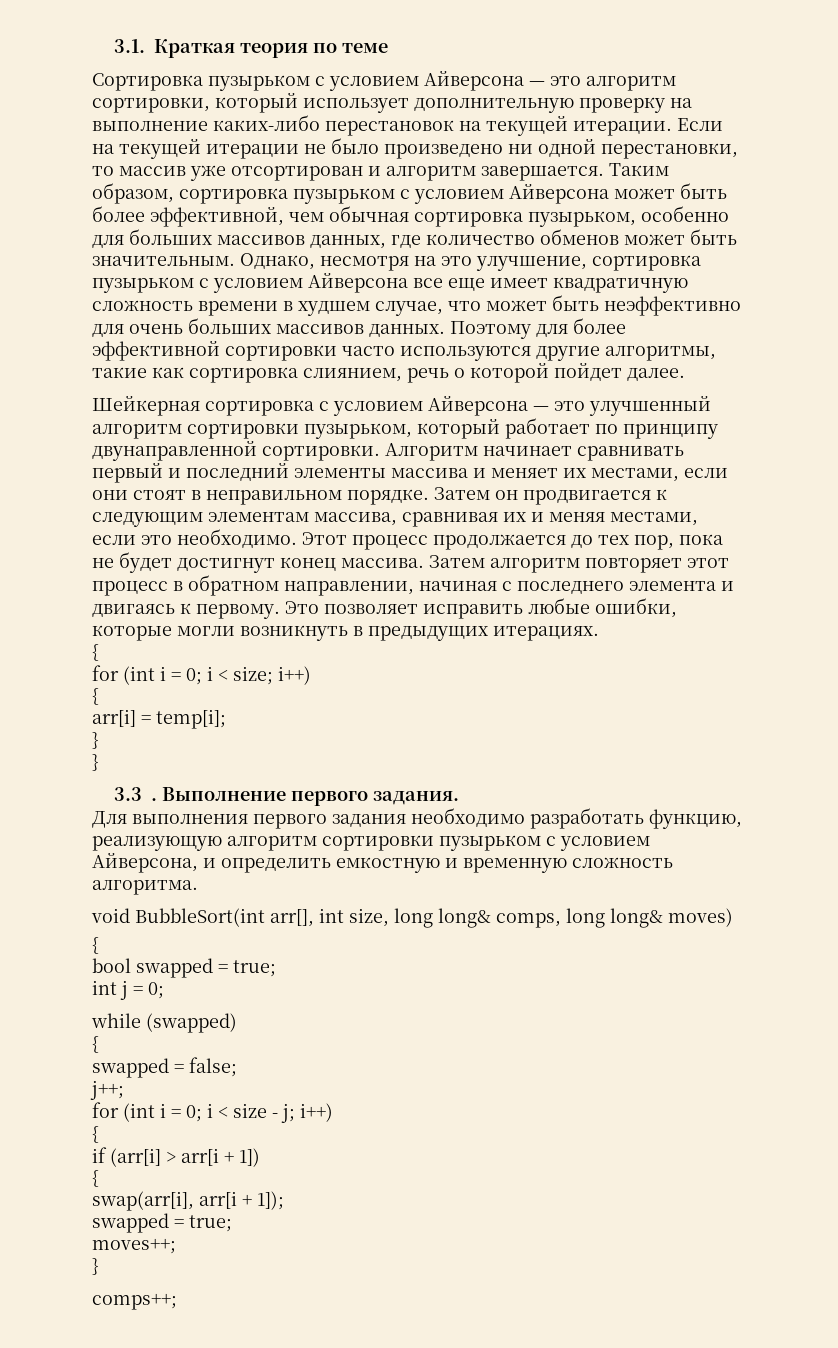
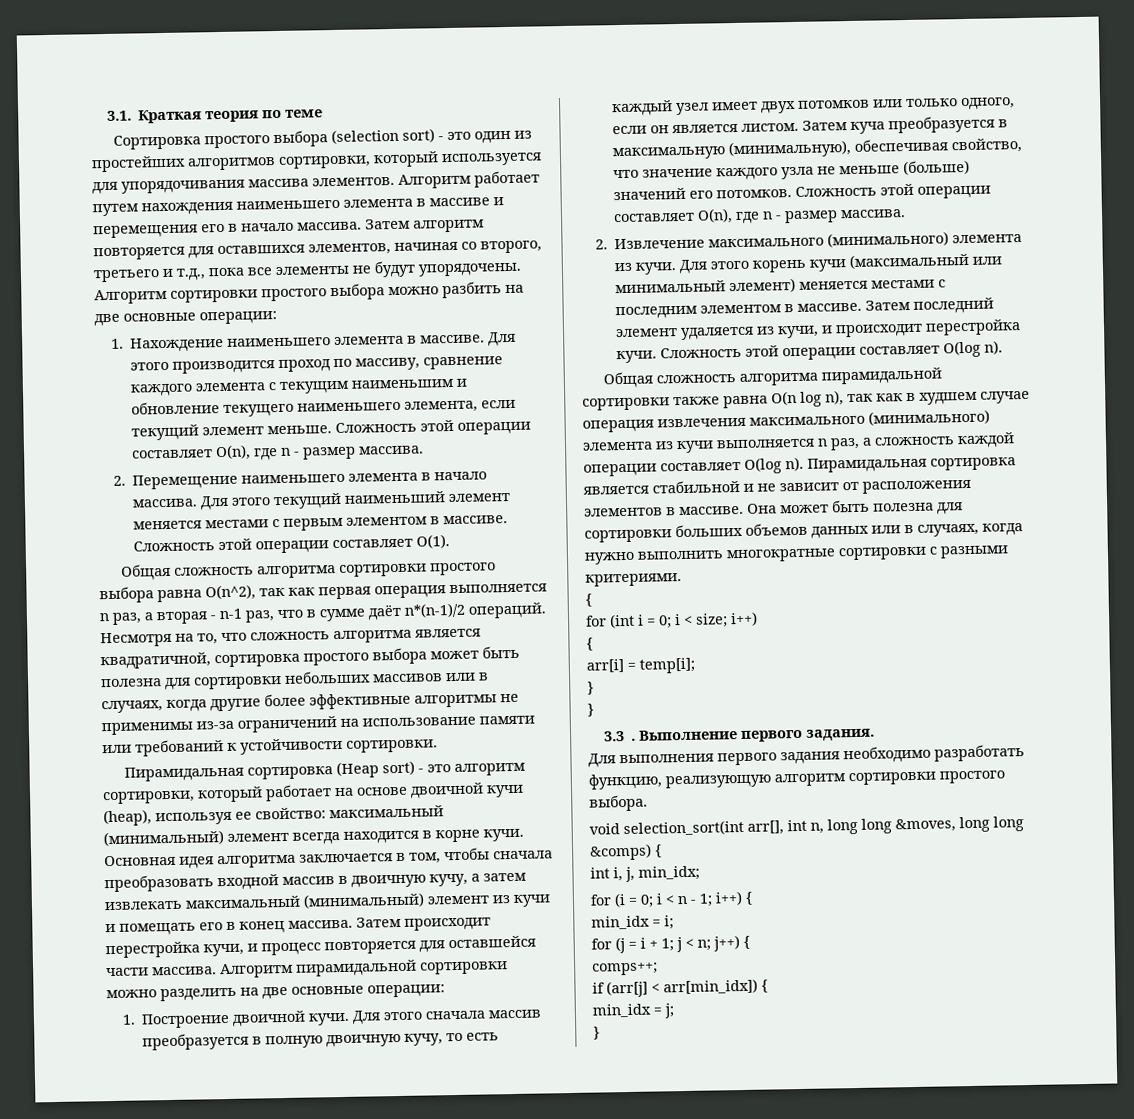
- Сортировка пузырьком с условием Айверсона — это алгоритм сортировки, который использует дополнительную проверку на выполнение каких-либо перестановок на текущей итерации. Если на текущей итерации не было произведено ни одной перестановки, то массив уже отсортирован и алгоритм завершается. Таким образом, сортировка пузырьком с условием Айверсона может быть более эффективной, чем обычная сортировка пузырьком, особенно для больших массивов данных, где количество обменов может быть значительным. Однако, несмотря на это улучшение, сортировка пузырьком с условием Айверсона все еще имеет квадратичную сложность времени в худшем случае, что может быть неэффективно для очень больших массивов данных. Поэтому для более эффективной сортировки часто используются другие алгоритмы, такие как сортировка слиянием, речь о которой пойдет далее.
- Шейкерная сортировка с условием Айверсона — это улучшенный алгоритм сортировки пузырьком, который работает по принципу двунаправленной сортировки. Алгоритм начинает сравнивать первый и последний элементы массива и меняет их местами, если они стоят в неправильном порядке. Затем он продвигается к следующим элементам массива, сравнивая их и меняя местами, если это необходимо. Этот процесс продолжается до тех пор, пока не будет достигнут конец массива. Затем алгоритм повторяет этот процесс в обратном направлении, начиная с последнего элемента и двигаясь к первому. Это позволяет исправить любые ошибки, которые могли возникнуть в предыдущих итерациях.
+ Сортировка простого выбора (selection sort) - это один из простейших алгоритмов сортировки, который используется для упорядочивания массива элементов. Алгоритм работает путем нахождения наименьшего элемента в массиве и перемещения его в начало массива. Затем алгоритм повторяется для оставшихся элементов, начиная со второго, третьего и т.д., пока все элементы не будут упорядочены. Алгоритм сортировки простого выбора можно разбить на две основные операции:
+ 1. Нахождение наименьшего элемента в массиве. Для этого производится проход по массиву, сравнение каждого элемента с текущим наименьшим и обновление текущего наименьшего элемента, если текущий элемент меньше. Сложность этой операции составляет O(n), где n - размер массива.
+ 2. Перемещение наименьшего элемента в начало массива. Для этого текущий наименьший элемент меняется местами с первым элементом в массиве. Сложность этой операции составляет O(1).
+ Общая сложность алгоритма сортировки простого выбора равна O(n^2), так как первая операция выполняется n раз, а вторая - n-1 раз, что в сумме даёт n*(n-1)/2 операций. Несмотря на то, что сложность алгоритма является квадратичной, сортировка простого выбора может быть полезна для сортировки небольших массивов или в случаях, когда другие более эффективные алгоритмы не применимы из-за ограничений на использование памяти или требований к устойчивости сортировки.
+ Пирамидальная сортировка (Heap sort) - это алгоритм сортировки, который работает на основе двоичной кучи (heap), используя ее свойство: максимальный (минимальный) элемент всегда находится в корне кучи. Основная идея алгоритма заключается в том, чтобы сначала преобразовать входной массив в двоичную кучу, а затем извлекать максимальный (минимальный) элемент из кучи и помещать его в конец массива. Затем происходит перестройка кучи, и процесс повторяется для оставшейся части массива. Алгоритм пирамидальной сортировки можно разделить на две основные операции:
+ 1. Построение двоичной кучи. Для этого сначала массив преобразуется в полную двоичную кучу, то есть каждый узел имеет двух потомков или только одного, если он является листом. Затем куча преобразуется в максимальную (минимальную), обеспечивая свойство, что значение каждого узла не меньше (больше) значений его потомков. Сложность этой операции составляет O(n), где n - размер массива.
+ 2. Извлечение максимального (минимального) элемента из кучи. Для этого корень кучи (максимальный или минимальный элемент) меняется местами с последним элементом в массиве. Затем последний элемент удаляется из кучи, и происходит перестройка кучи. Сложность этой операции составляет O(log n).
+ Общая сложность алгоритма пирамидальной сортировки также равна O(n log n), так как в худшем случае операция извлечения максимального (минимального) элемента из кучи выполняется n раз, а сложность каждой операции составляет O(log n). Пирамидальная сортировка является стабильной и не зависит от расположения элементов в массиве. Она может быть полезна для сортировки больших объемов данных или в случаях, когда нужно выполнить многократные сортировки с разными критериями.
- Для выполнения первого задания необходимо разработать функцию, реализующую алгоритм сортировки пузырьком с условием Айверсона, и определить емкостную и временную сложность алгоритма.
+ Для выполнения первого задания необходимо разработать функцию, реализующую алгоритм сортировки простого выбора.
- void BubbleSort(int arr[], int size, long long& comps, long long& moves)
- {
- bool swapped = true;
- int j = 0;
- while (swapped)
- {
- swapped = false;
- j++;
- for (int i = 0; i < size - j; i++)
- {
- if (arr[i] > arr[i + 1])
- {
- swap(arr[i], arr[i + 1]);
- swapped = true;
- moves++;
+ void selection_sort(int arr[], int n, long long &moves, long long &comps) {
+ int i, j, min_idx;
+ for (i = 0; i < n - 1; i++) {
+ min_idx = i;
+ for (j = i + 1; j < n; j++) {
+ comps++;
+ if (arr[j] < arr[min_idx]) {
+ min_idx = j;
  }
- comps++;

